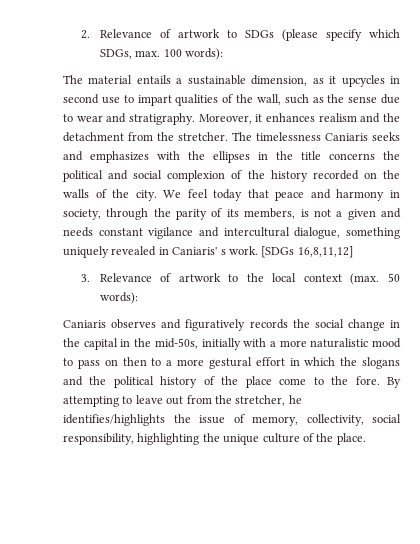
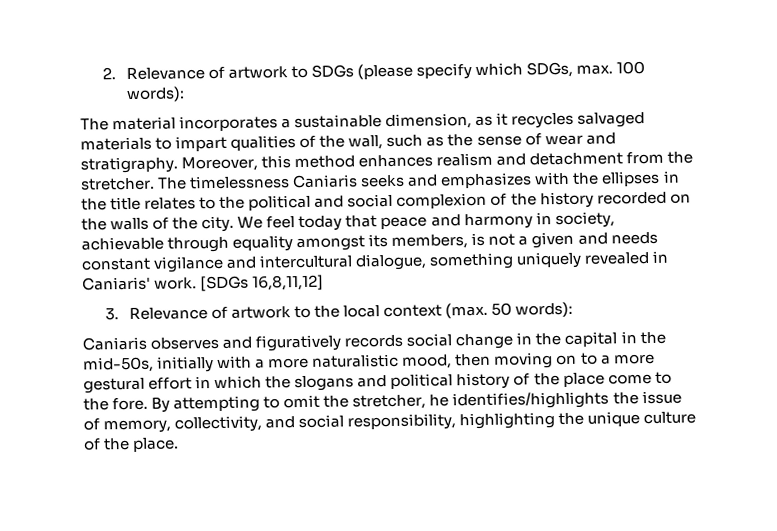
- The material entails a sustainable dimension, as it upcycles in second use to impart qualities of the wall, such as the sense due to wear and stratigraphy.
+ The material incorporates a sustainable dimension, as it recycles salvaged materials to impart qualities of the wall, such as the sense of wear and stratigraphy.
- Moreover, it enhances realism and the detachment from the stretcher.
+ Moreover, this method enhances realism and detachment from the stretcher.
- The timelessness Caniaris seeks and emphasizes with the ellipses in the title concerns the political and social complexion of the history recorded on the walls of the city.
+ The timelessness Caniaris seeks and emphasizes with the ellipses in the title relates to the political and social complexion of the history recorded on the walls of the city.
- We feel today that peace and harmony in society, through the parity of its members, is not a given and needs constant vigilance and intercultural dialogue, something uniquely revealed in Caniaris' s work.
+ We feel today that peace and harmony in society, achievable through equality amongst its members, is not a given and needs constant vigilance and intercultural dialogue, something uniquely revealed in Caniaris' work.
- Caniaris observes and figuratively records the social change in the capital in the mid-50s, initially with a more naturalistic mood to pass on then to a more gestural effort in which the slogans and the political history of the place come to the fore.
+ Caniaris observes and figuratively records social change in the capital in the mid-50s, initially with a more naturalistic mood, then moving on to a more gestural effort in which the slogans and political history of the place come to the fore.
- By attempting to leave out from the stretcher, he identifies/highlights the issue of memory, collectivity, social responsibility, highlighting the unique culture of the place.
+ By attempting to omit the stretcher, he identifies/highlights the issue of memory, collectivity, and social responsibility, highlighting the unique culture of the place.

